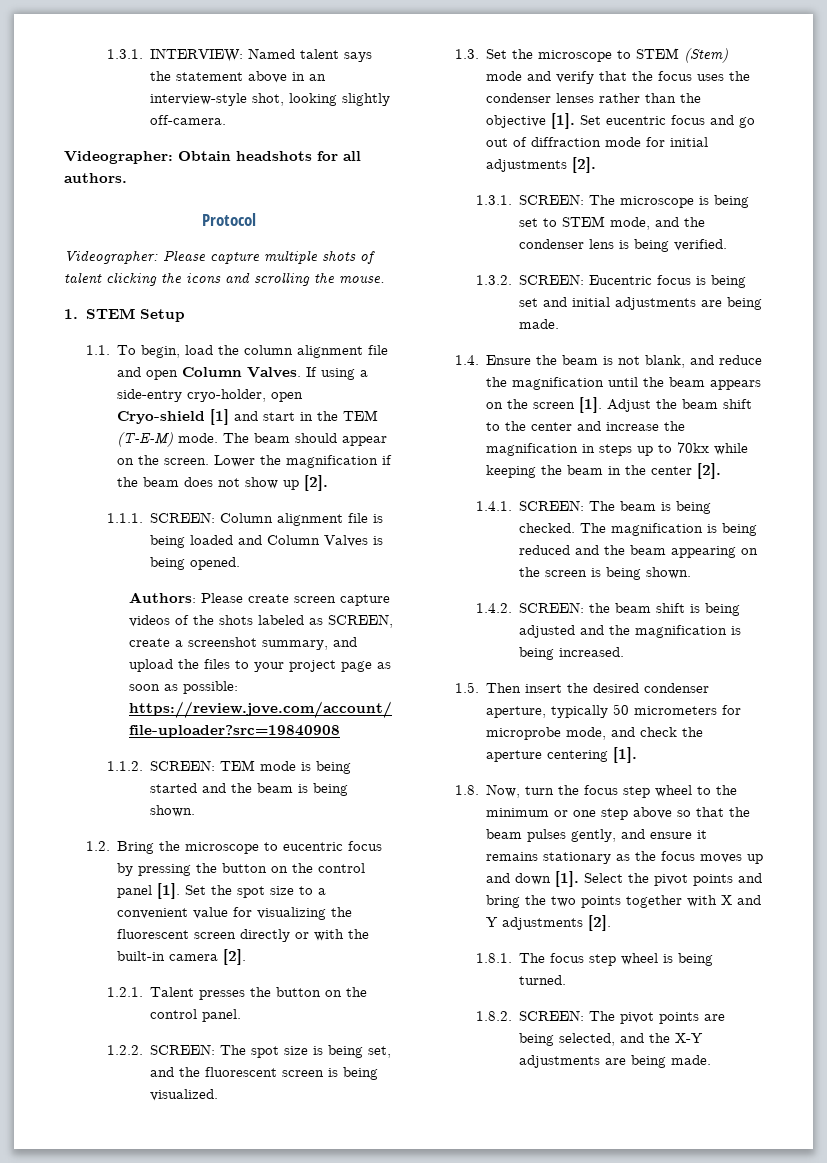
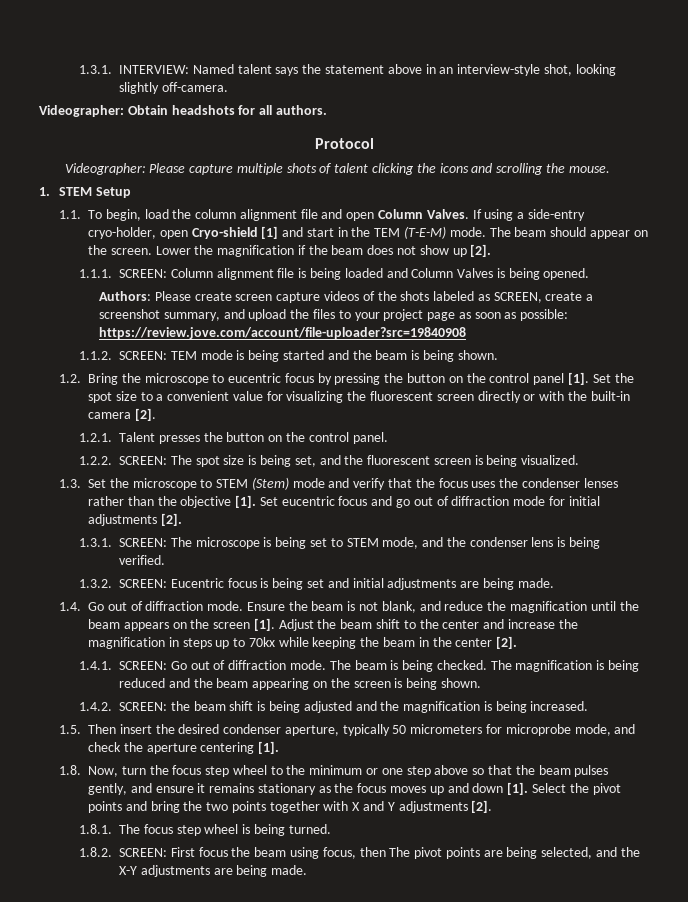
- 1.4. Ensure the beam is not blank, and reduce the magnification until the beam appears on the screen [1].
+ 1.4. Go out of diffraction mode. Ensure the beam is not blank, and reduce the magnification until the beam appears on the screen [1].
- 1.4.1. SCREEN: The beam is being checked.
+ 1.4.1. SCREEN: Go out of diffraction mode. The beam is being checked.
- 1.8.2. SCREEN: The pivot points are being selected, and the X-Y adjustments are being made.
+ 1.8.2. SCREEN: First focus the beam using focus, then The pivot points are being selected, and the X-Y adjustments are being made.

